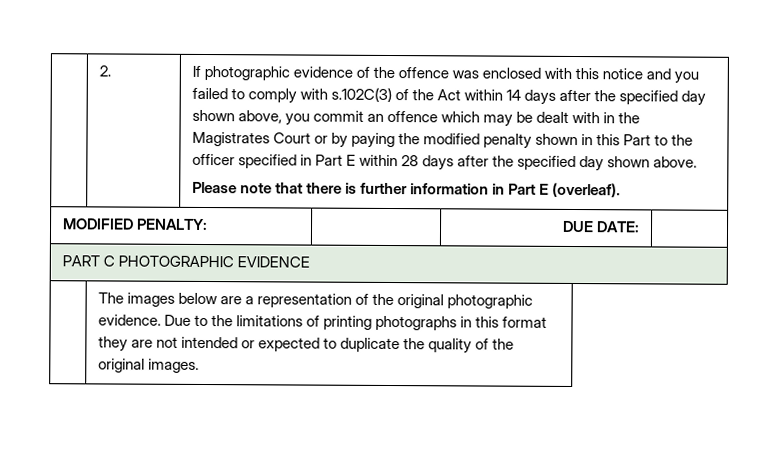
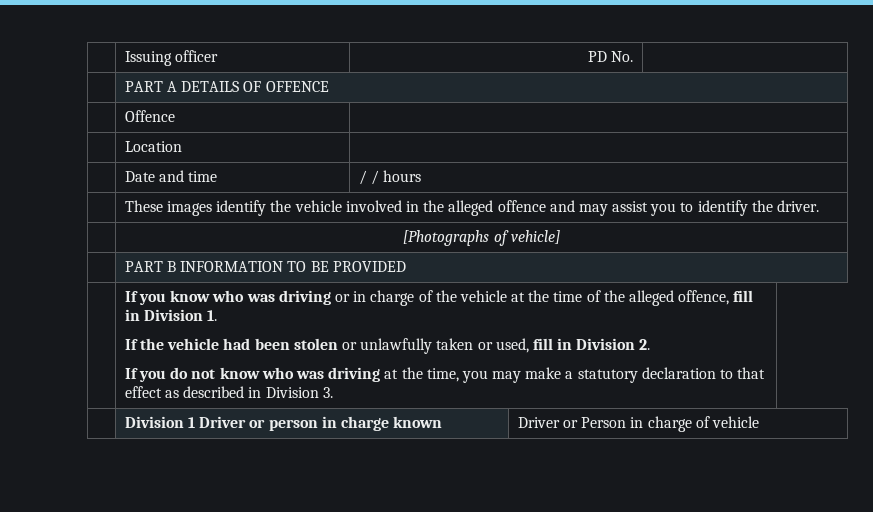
- 2. | If photographic evidence of the offence was enclosed with this notice and you failed to comply with s.102C(3) of the Act within 14 days after the specified day shown above, you commit an offence which may be dealt with in the Magistrates Court or by paying the modified penalty shown in this Part to the officer specified in Part E within 28 days after the specified day shown above.
- Please note that there is further information in Part E (overleaf).
- MODIFIED PENALTY: | | DUE DATE: |
- PART C PHOTOGRAPHIC EVIDENCE
- | The images below are a representation of the original photographic evidence. Due to the limitations of printing photographs in this format they are not intended or expected to duplicate the quality of the original images.
+ Issuing officer | PD No. |
+ | PART A DETAILS OF OFFENCE
+ | Offence |
+ | Location |
+ | Date and time | / / hours
+ | These images identify the vehicle involved in the alleged offence and may assist you to identify the driver.
+ | [Photographs of vehicle]
+ | PART B INFORMATION TO BE PROVIDED
+ | If you know who was driving or in charge of the vehicle at the time of the alleged offence, fill in Division 1.
+ If the vehicle had been stolen or unlawfully taken or used, fill in Division 2.
+ If you do not know who was driving at the time, you may make a statutory declaration to that effect as described in Division 3.
+ | Division 1 Driver or person in charge known | Driver or Person in charge of vehicle

